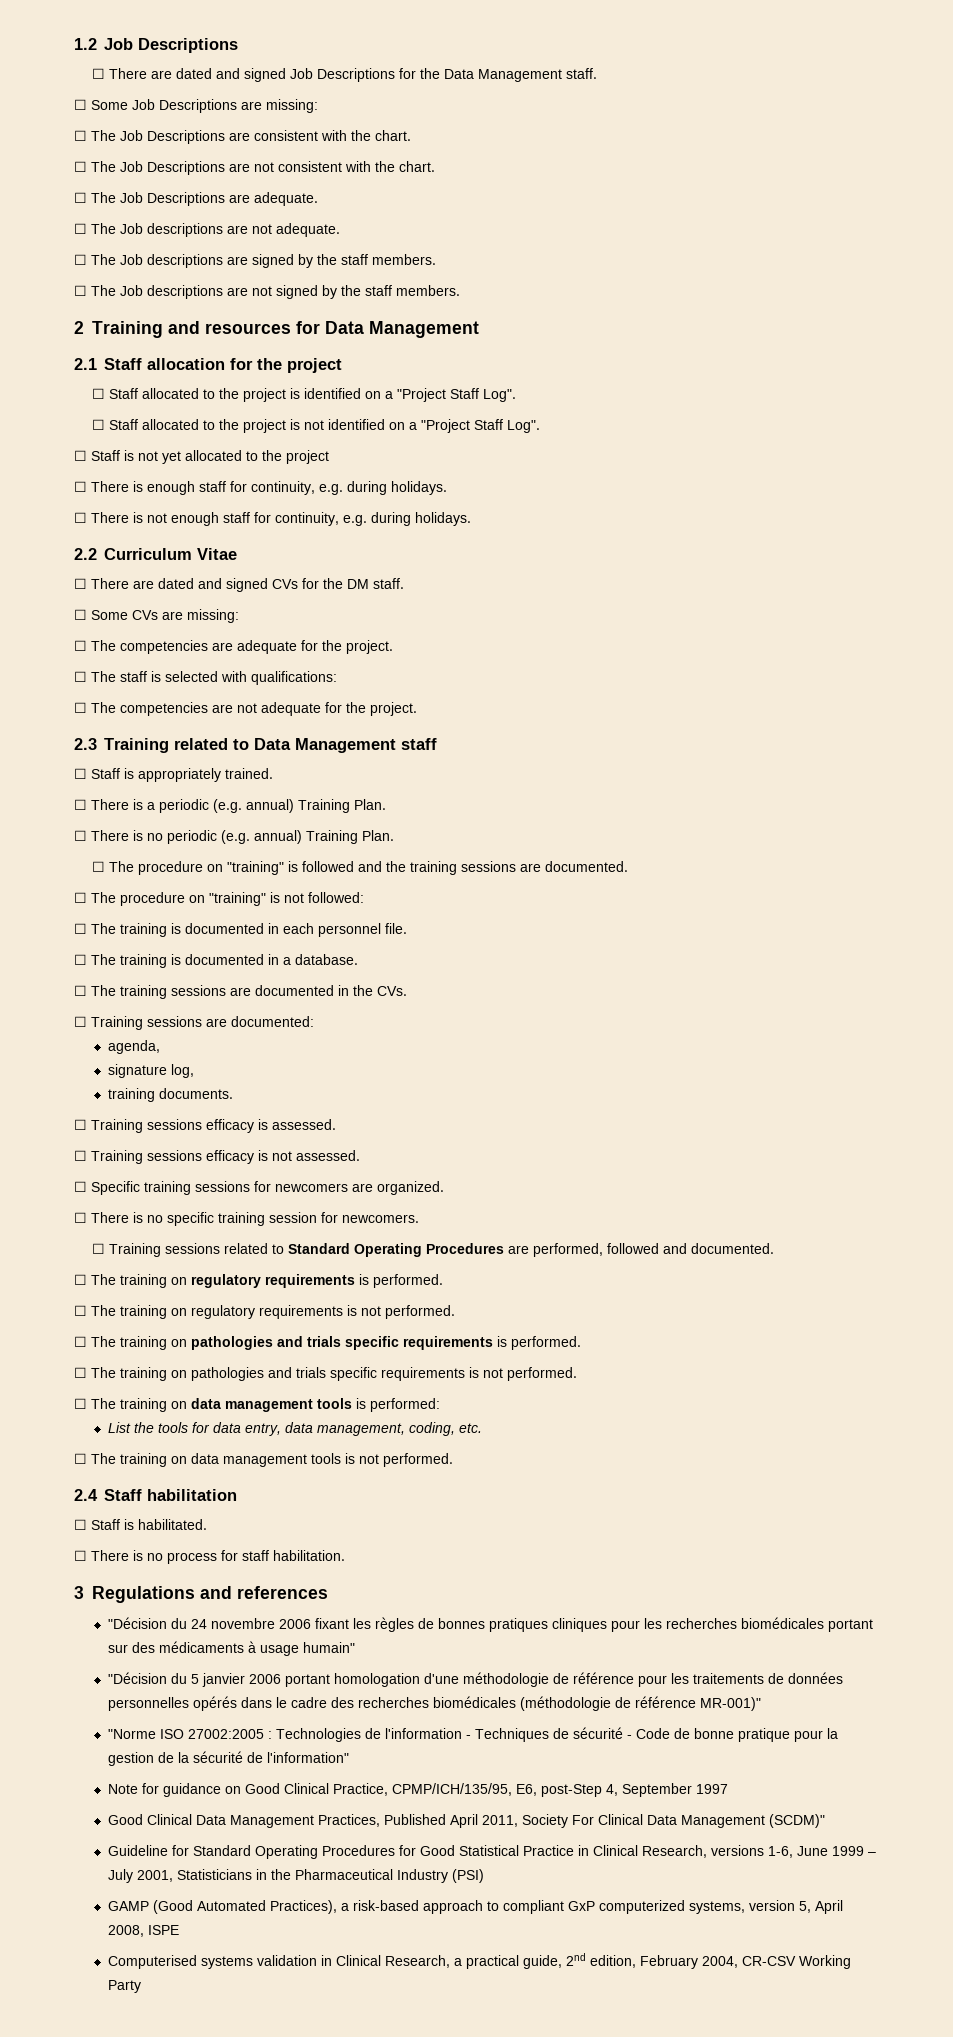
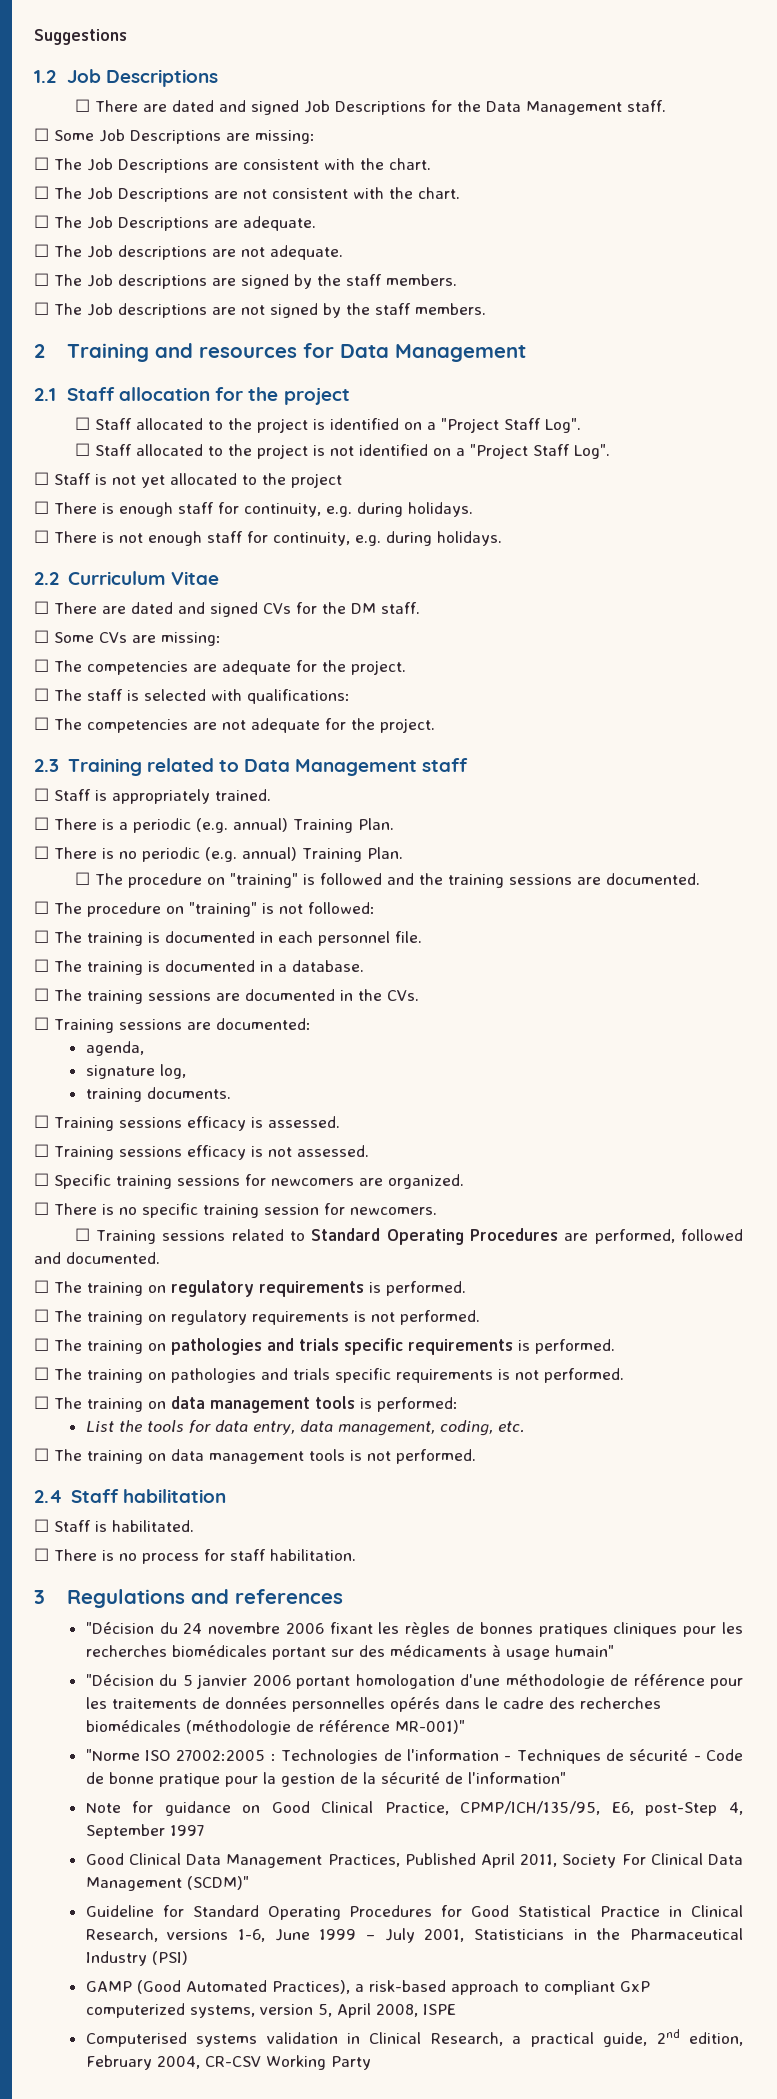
+ Suggestions

